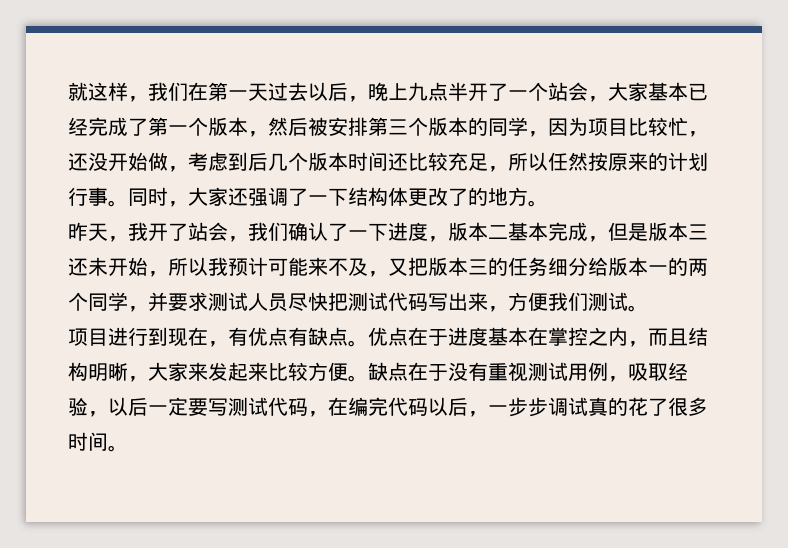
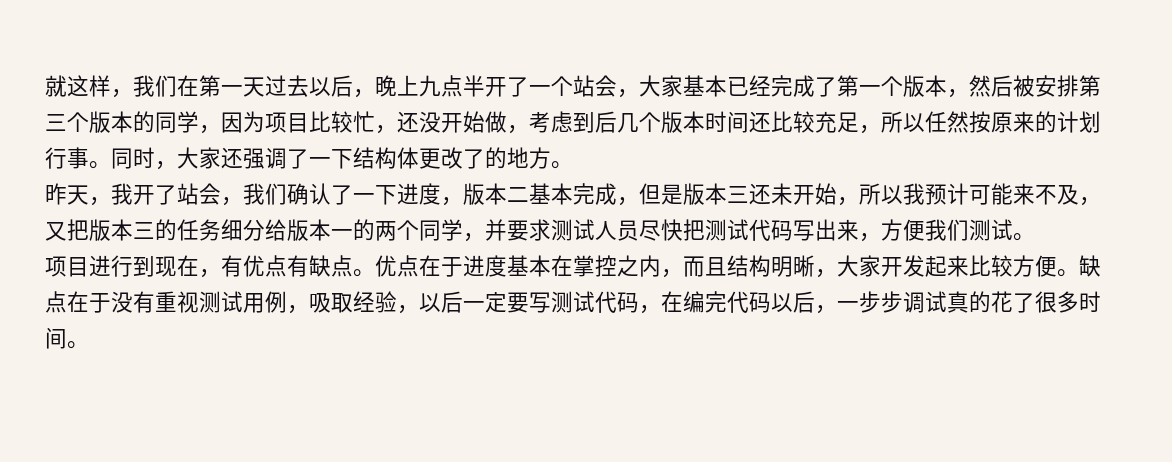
- 优点在于进度基本在掌控之内，而且结构明晰，大家来发起来比较方便。
+ 优点在于进度基本在掌控之内，而且结构明晰，大家开发起来比较方便。

